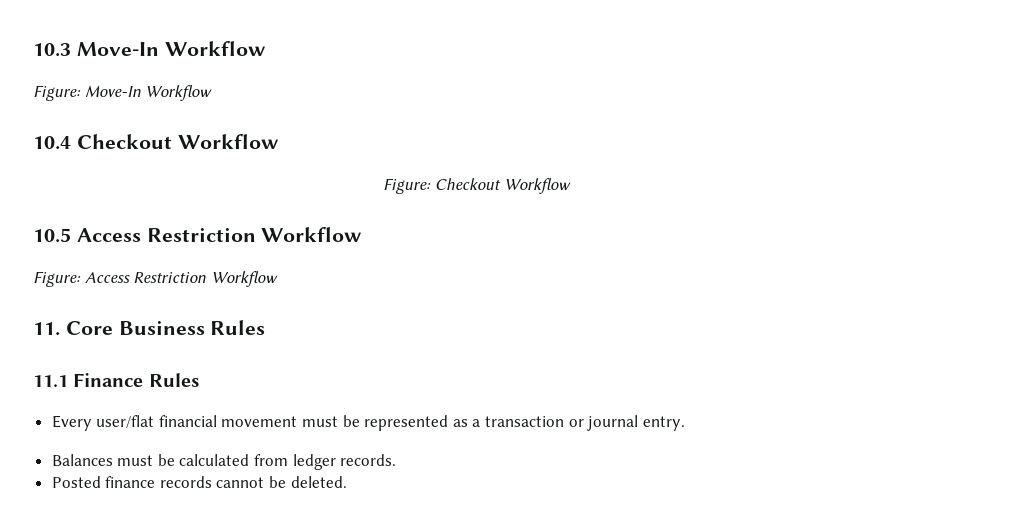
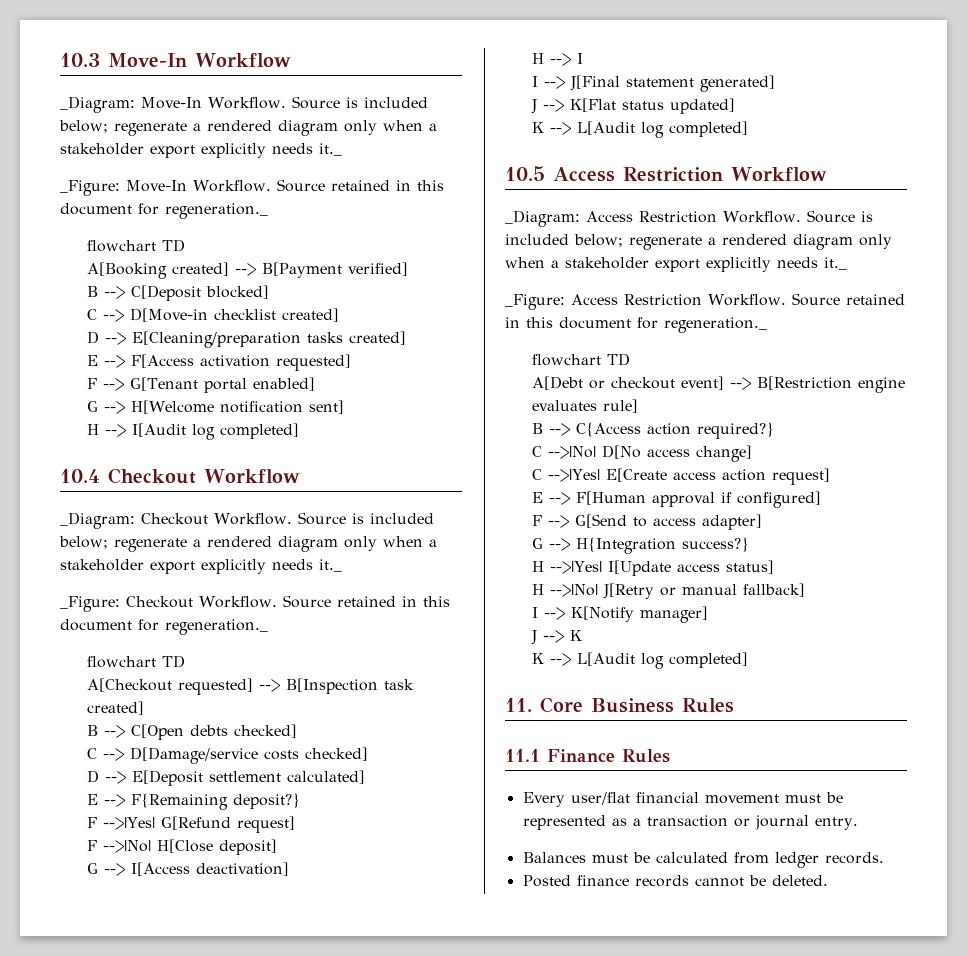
- Figure: Move-In Workflow
+ _Diagram: Move-In Workflow. Source is included below; regenerate a rendered diagram only when a stakeholder export explicitly needs it._
+ _Figure: Move-In Workflow. Source retained in this document for regeneration._
+ flowchart TD
+ A[Booking created] --> B[Payment verified]
+ B --> C[Deposit blocked]
+ C --> D[Move-in checklist created]
+ D --> E[Cleaning/preparation tasks created]
+ E --> F[Access activation requested]
+ F --> G[Tenant portal enabled]
+ G --> H[Welcome notification sent]
+ H --> I[Audit log completed]
  10.4 Checkout Workflow
- Figure: Checkout Workflow
+ _Diagram: Checkout Workflow. Source is included below; regenerate a rendered diagram only when a stakeholder export explicitly needs it._
+ _Figure: Checkout Workflow. Source retained in this document for regeneration._
+ flowchart TD
+ A[Checkout requested] --> B[Inspection task created]
+ B --> C[Open debts checked]
+ C --> D[Damage/service costs checked]
+ D --> E[Deposit settlement calculated]
+ E --> F{Remaining deposit?}
+ F -->|Yes| G[Refund request]
+ F -->|No| H[Close deposit]
+ G --> I[Access deactivation]
+ H --> I
+ I --> J[Final statement generated]
+ J --> K[Flat status updated]
+ K --> L[Audit log completed]
- Figure: Access Restriction Workflow
+ _Diagram: Access Restriction Workflow. Source is included below; regenerate a rendered diagram only when a stakeholder export explicitly needs it._
+ _Figure: Access Restriction Workflow. Source retained in this document for regeneration._
+ flowchart TD
+ A[Debt or checkout event] --> B[Restriction engine evaluates rule]
+ B --> C{Access action required?}
+ C -->|No| D[No access change]
+ C -->|Yes| E[Create access action request]
+ E --> F[Human approval if configured]
+ F --> G[Send to access adapter]
+ G --> H{Integration success?}
+ H -->|Yes| I[Update access status]
+ H -->|No| J[Retry or manual fallback]
+ I --> K[Notify manager]
+ J --> K
+ K --> L[Audit log completed]

